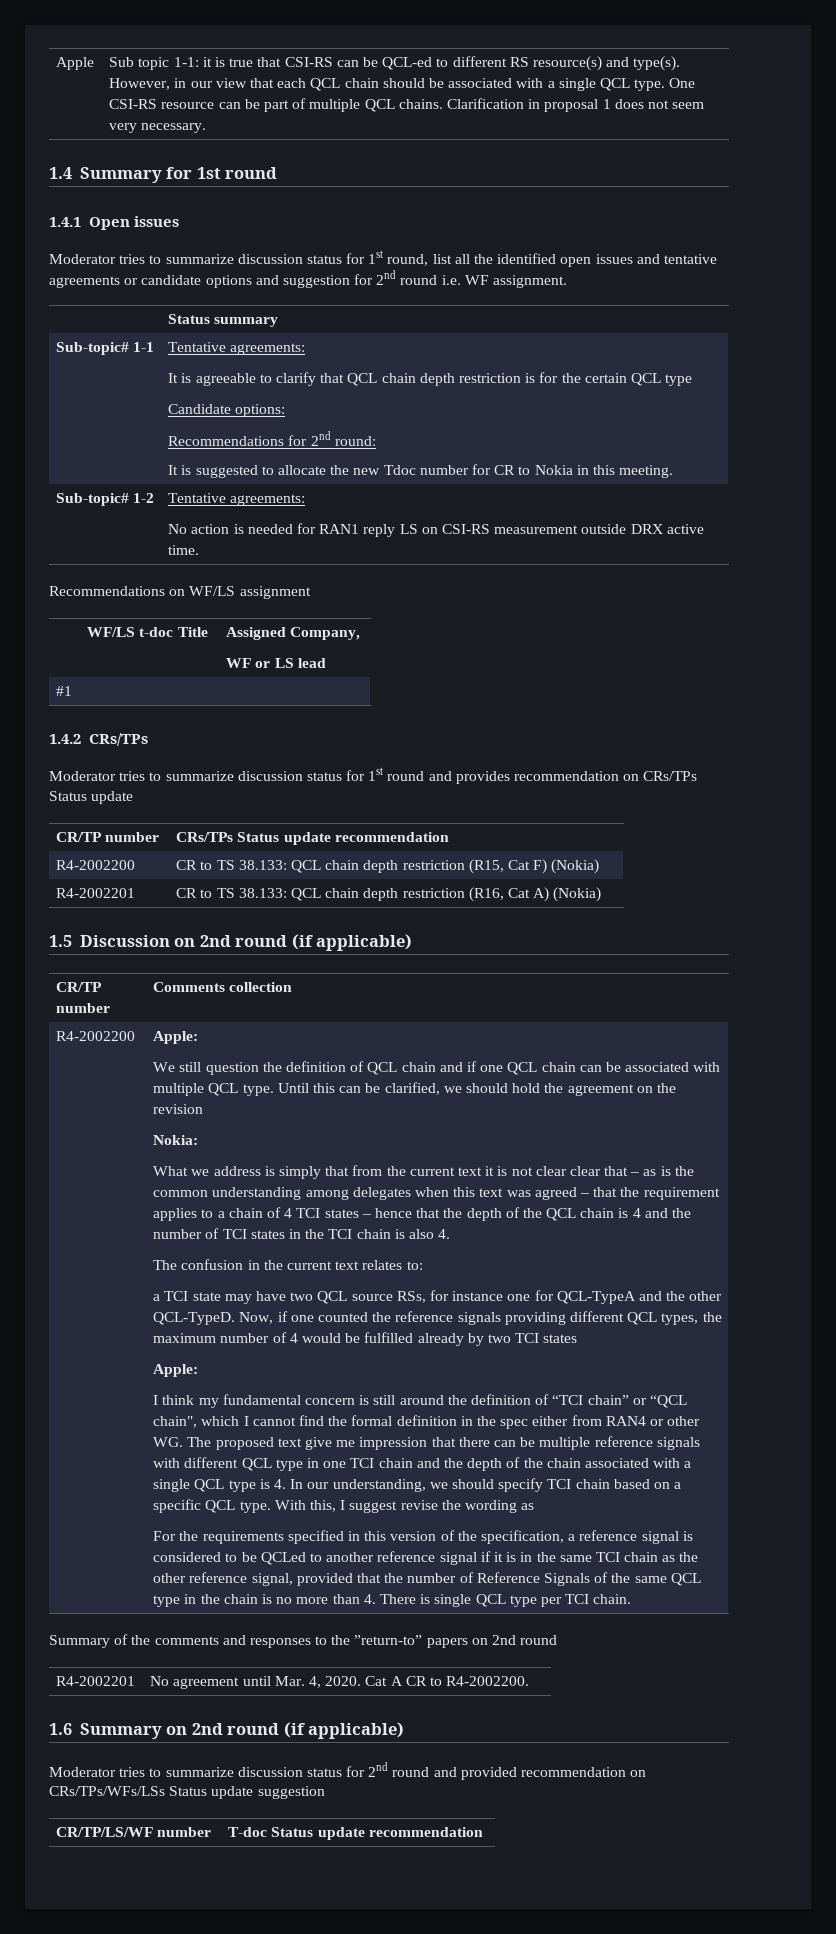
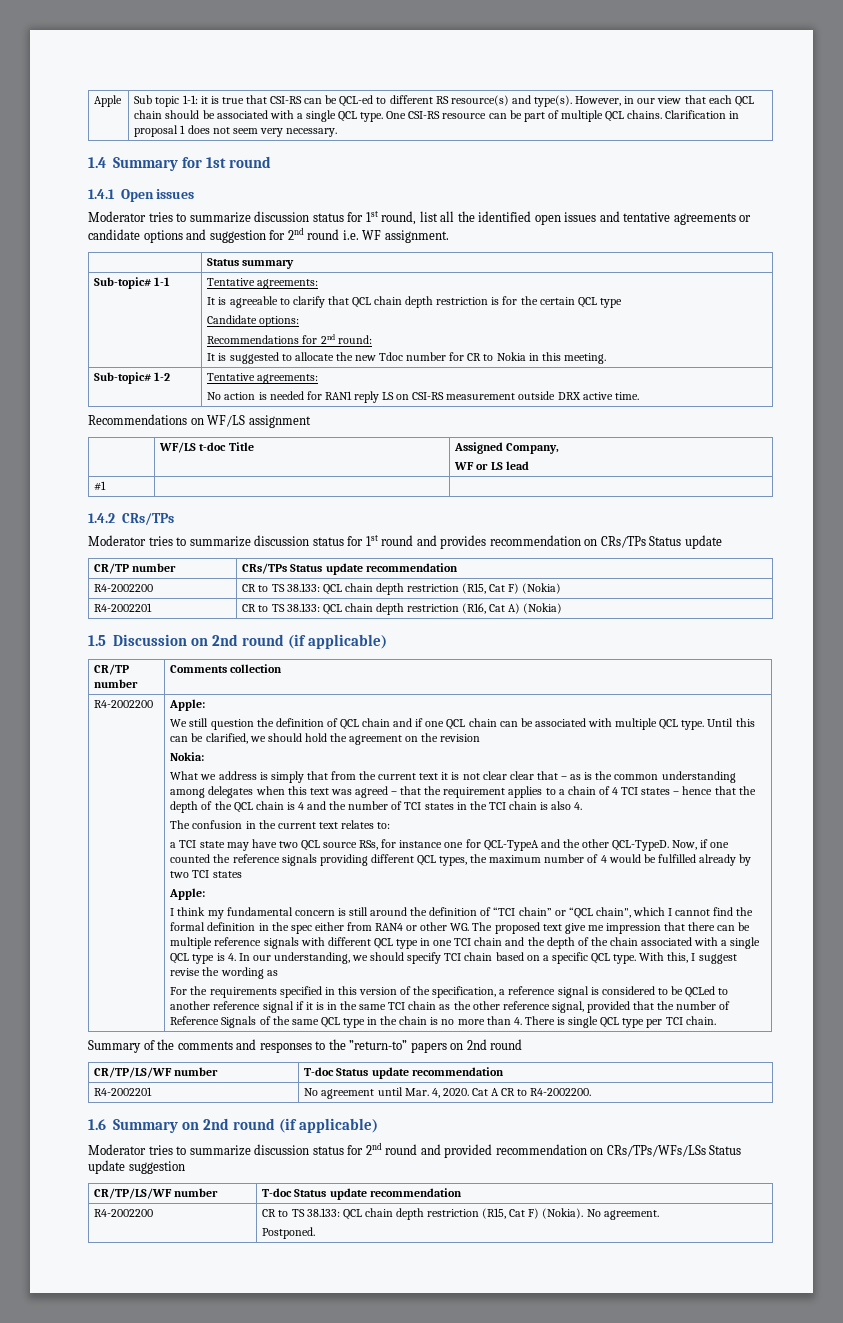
  Summary of the comments and responses to the ”return-to” papers on 2nd round
+ CR/TP/LS/WF number | T-doc Status update recommendation
+ R4-2002200 | CR to TS 38.133: QCL chain depth restriction (R15, Cat F) (Nokia). No agreement.
+ Postponed.

